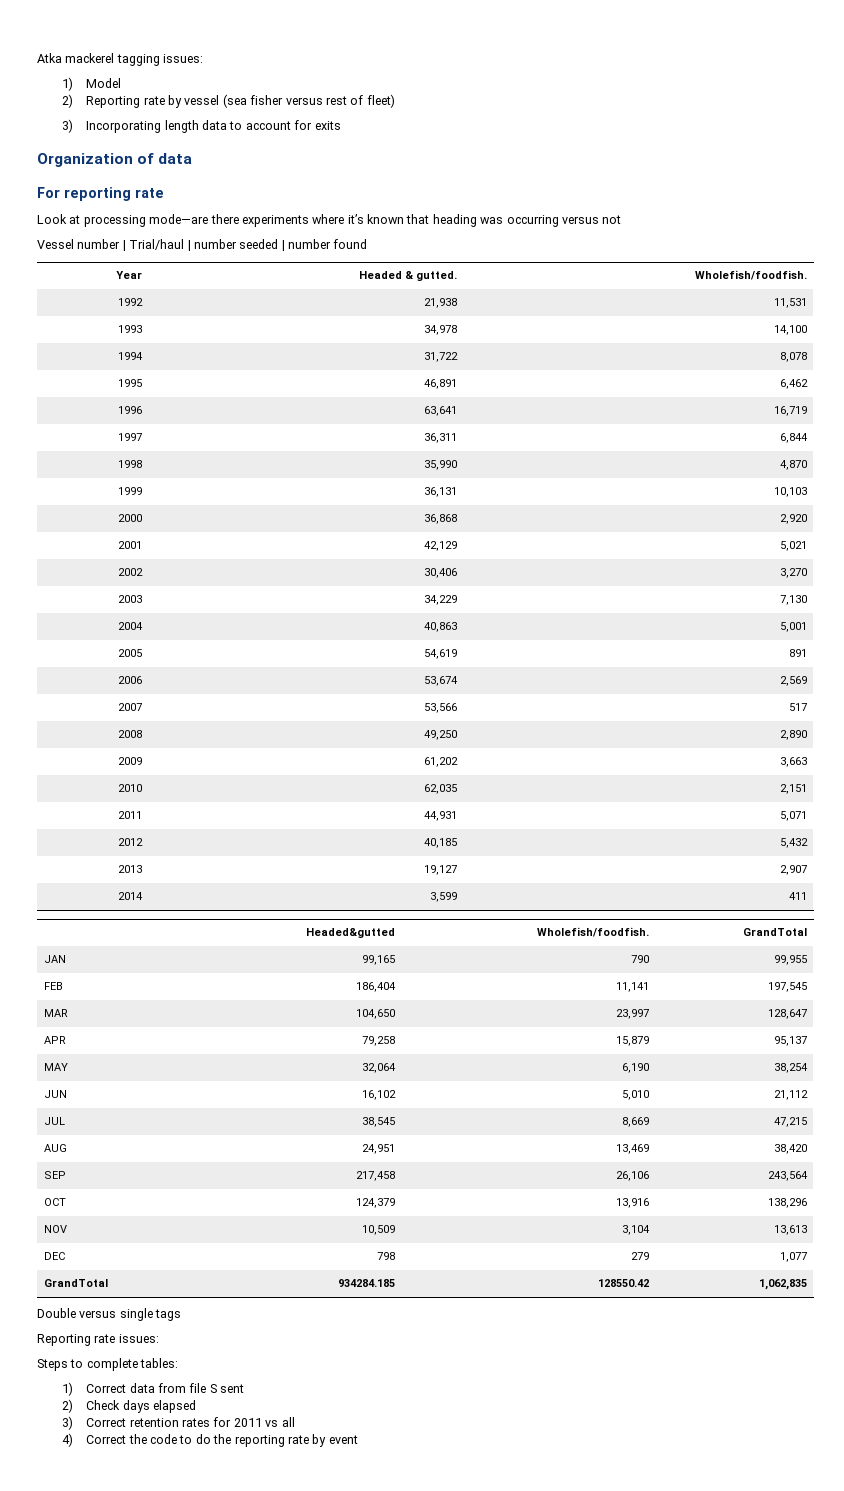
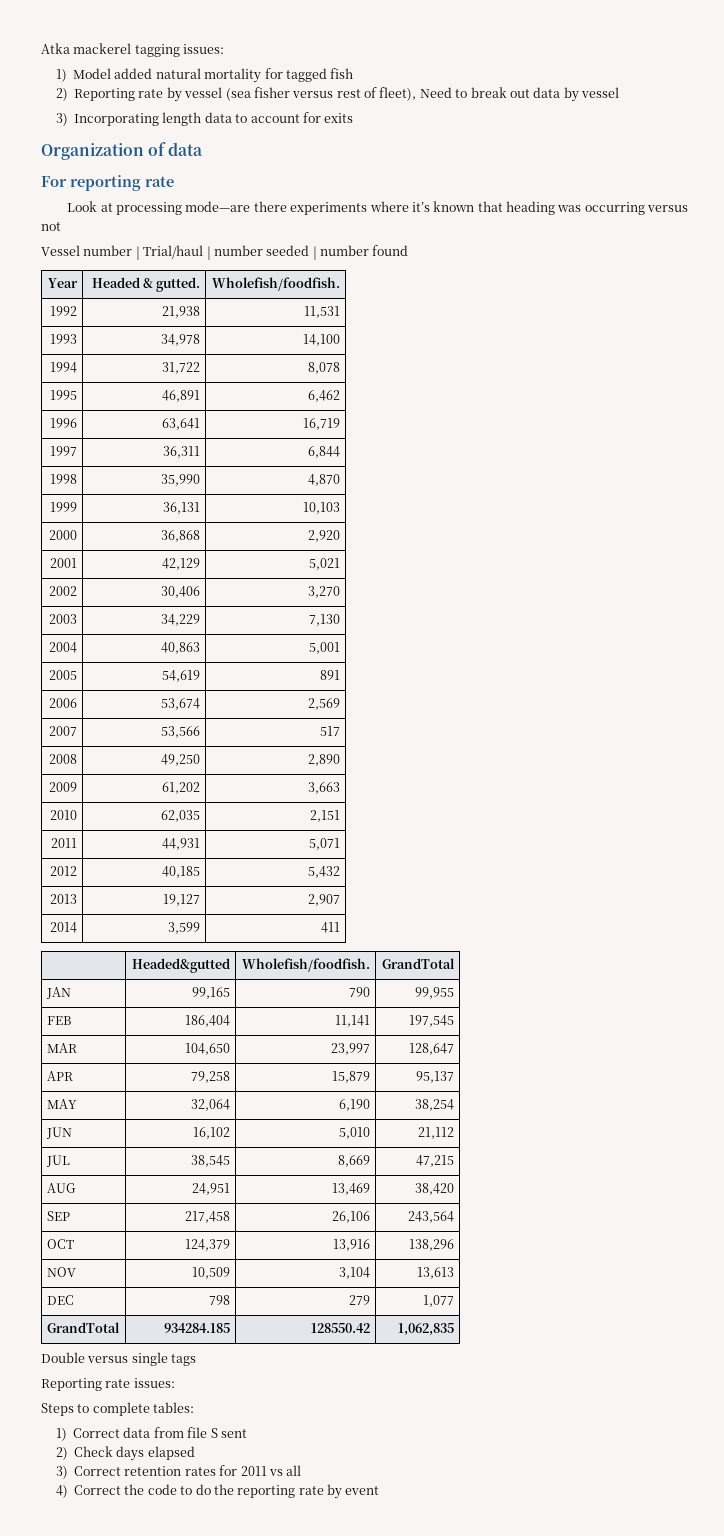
- 1) Model
+ 1) Model added natural mortality for tagged fish
- 2) Reporting rate by vessel (sea fisher versus rest of fleet)
+ 2) Reporting rate by vessel (sea fisher versus rest of fleet), Need to break out data by vessel

